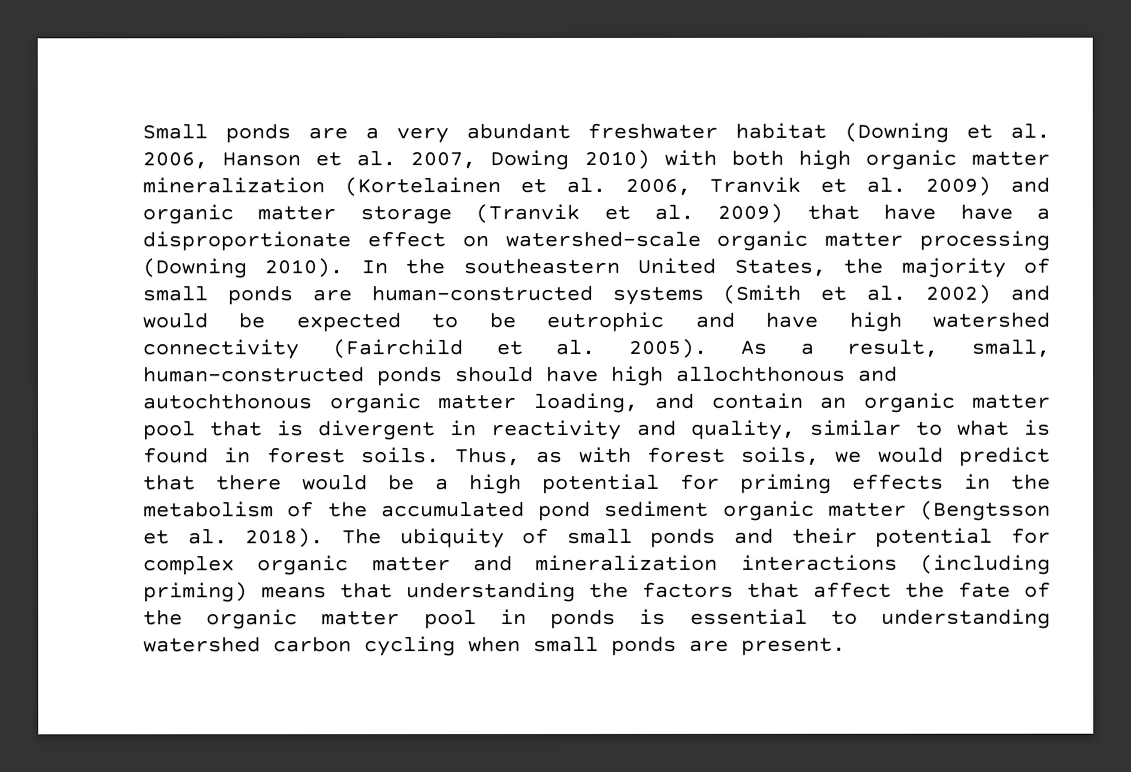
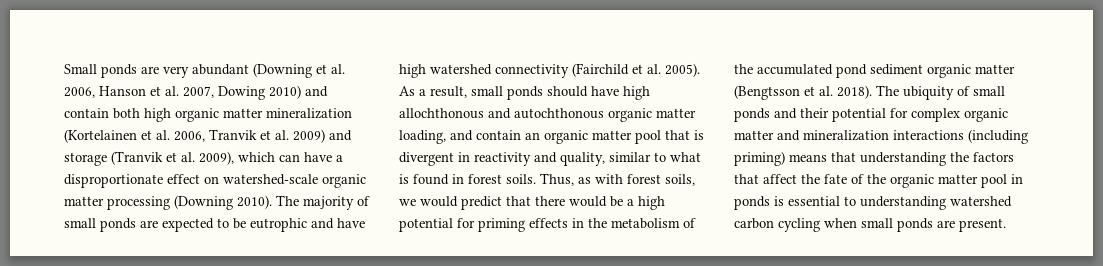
- Small ponds are a very abundant freshwater habitat (Downing et al. 2006, Hanson et al. 2007, Dowing 2010) with both high organic matter mineralization (Kortelainen et al. 2006, Tranvik et al. 2009) and organic matter storage (Tranvik et al. 2009) that have have a disproportionate effect on watershed-scale organic matter processing (Downing 2010).
+ Small ponds are very abundant (Downing et al. 2006, Hanson et al. 2007, Dowing 2010) and contain both high organic matter mineralization (Kortelainen et al. 2006, Tranvik et al. 2009) and storage (Tranvik et al. 2009), which can have a disproportionate effect on watershed-scale organic matter processing (Downing 2010).
- In the southeastern United States, the majority of small ponds are human-constructed systems (Smith et al. 2002) and would be expected to be eutrophic and have high watershed connectivity (Fairchild et al. 2005).
+ The majority of small ponds are expected to be eutrophic and have high watershed connectivity (Fairchild et al. 2005).
- As a result, small, human-constructed ponds should have high allochthonous and autochthonous organic matter loading, and contain an organic matter pool that is divergent in reactivity and quality, similar to what is found in forest soils.
+ As a result, small ponds should have high allochthonous and autochthonous organic matter loading, and contain an organic matter pool that is divergent in reactivity and quality, similar to what is found in forest soils.

